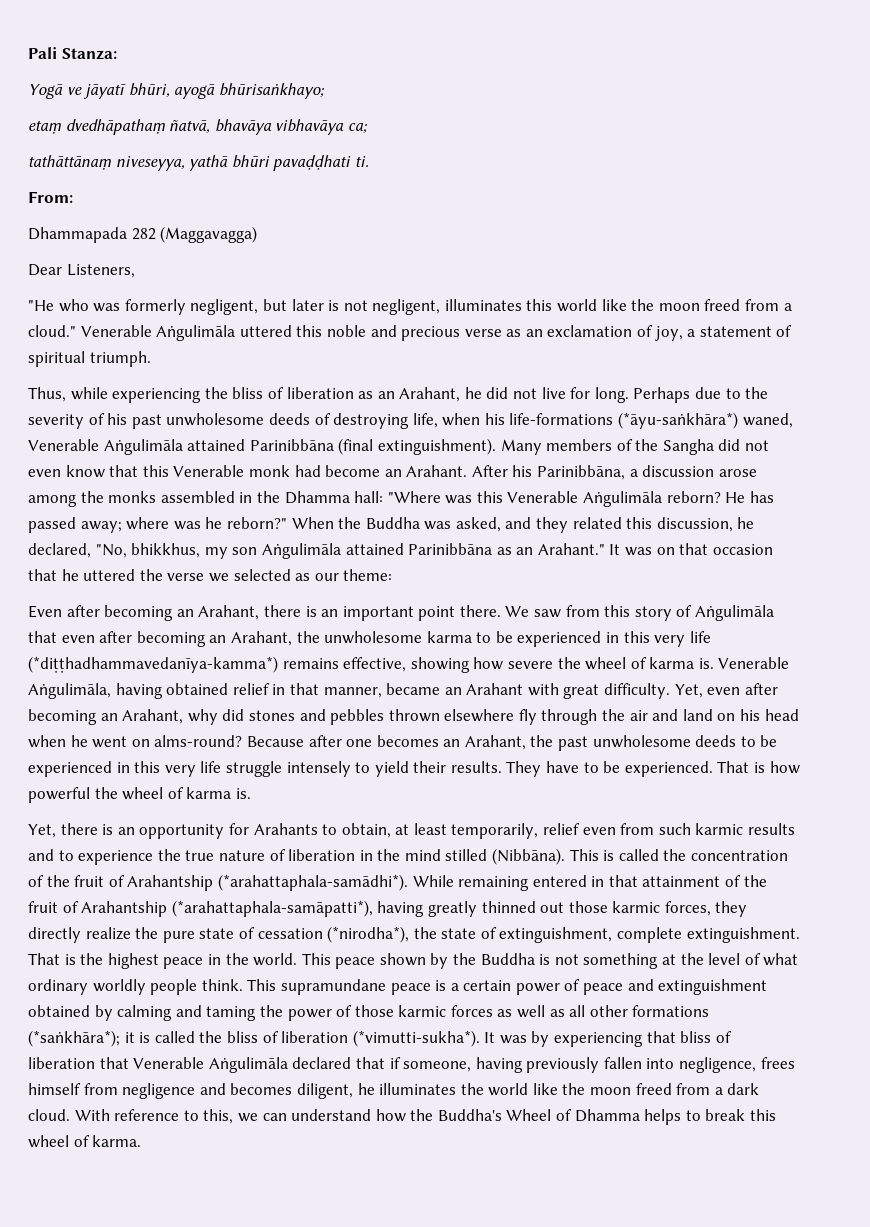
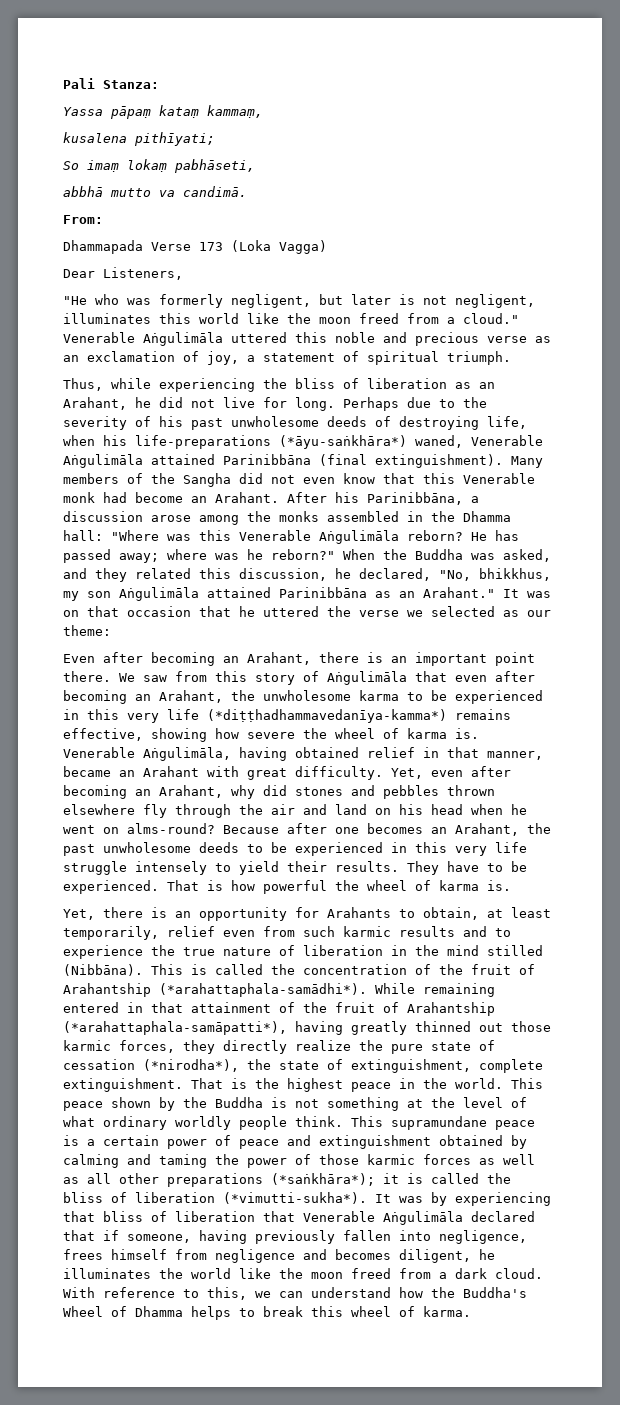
- Yogā ve jāyatī bhūri, ayogā bhūrisaṅkhayo;
- etaṃ dvedhāpathaṃ ñatvā, bhavāya vibhavāya ca;
- tathāttānaṃ niveseyya, yathā bhūri pavaḍḍhati ti.
+ Yassa pāpaṃ kataṃ kammaṃ,
+ kusalena pithīyati;
+ So imaṃ lokaṃ pabhāseti,
+ abbhā mutto va candimā.
  From:
- Dhammapada 282 (Maggavagga)
+ Dhammapada Verse 173 (Loka Vagga)
- Perhaps due to the severity of his past unwholesome deeds of destroying life, when his life-formations (*āyu-saṅkhāra*) waned, Venerable Aṅgulimāla attained Parinibbāna (final extinguishment).
+ Perhaps due to the severity of his past unwholesome deeds of destroying life, when his life-preparations (*āyu-saṅkhāra*) waned, Venerable Aṅgulimāla attained Parinibbāna (final extinguishment).
- This supramundane peace is a certain power of peace and extinguishment obtained by calming and taming the power of those karmic forces as well as all other formations (*saṅkhāra*); it is called the bliss of liberation (*vimutti-sukha*).
+ This supramundane peace is a certain power of peace and extinguishment obtained by calming and taming the power of those karmic forces as well as all other preparations (*saṅkhāra*); it is called the bliss of liberation (*vimutti-sukha*).

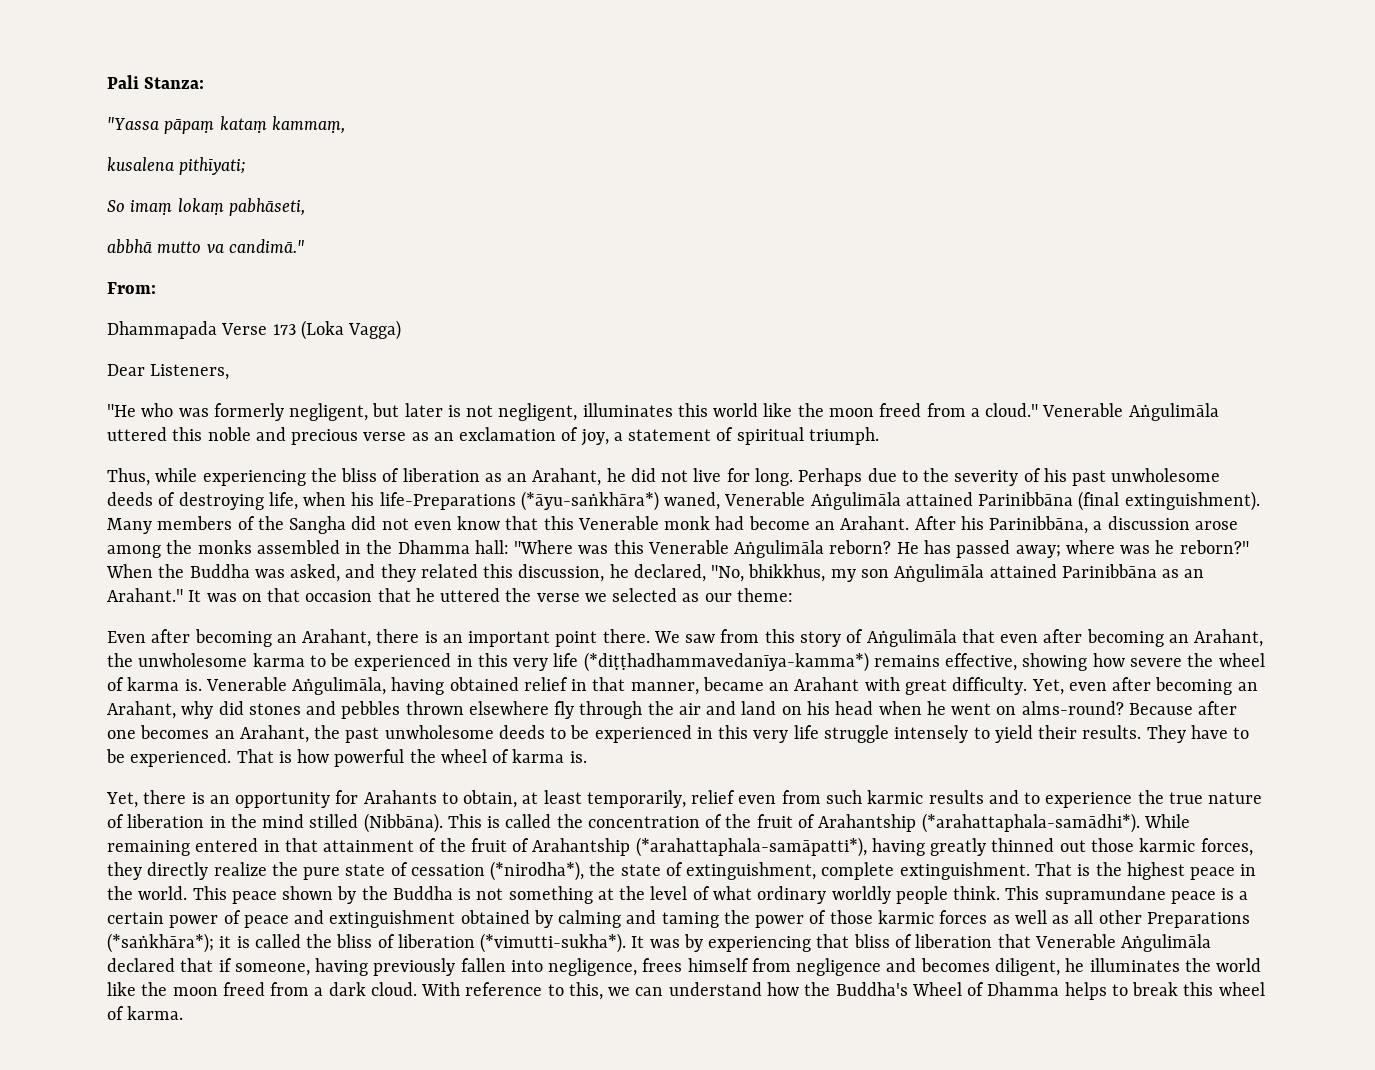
- Yassa pāpaṃ kataṃ kammaṃ,
+ "Yassa pāpaṃ kataṃ kammaṃ,
- abbhā mutto va candimā.
+ abbhā mutto va candimā."
- Perhaps due to the severity of his past unwholesome deeds of destroying life, when his life-preparations (*āyu-saṅkhāra*) waned, Venerable Aṅgulimāla attained Parinibbāna (final extinguishment).
+ Perhaps due to the severity of his past unwholesome deeds of destroying life, when his life-Preparations (*āyu-saṅkhāra*) waned, Venerable Aṅgulimāla attained Parinibbāna (final extinguishment).
- This supramundane peace is a certain power of peace and extinguishment obtained by calming and taming the power of those karmic forces as well as all other preparations (*saṅkhāra*); it is called the bliss of liberation (*vimutti-sukha*).
+ This supramundane peace is a certain power of peace and extinguishment obtained by calming and taming the power of those karmic forces as well as all other Preparations (*saṅkhāra*); it is called the bliss of liberation (*vimutti-sukha*).

